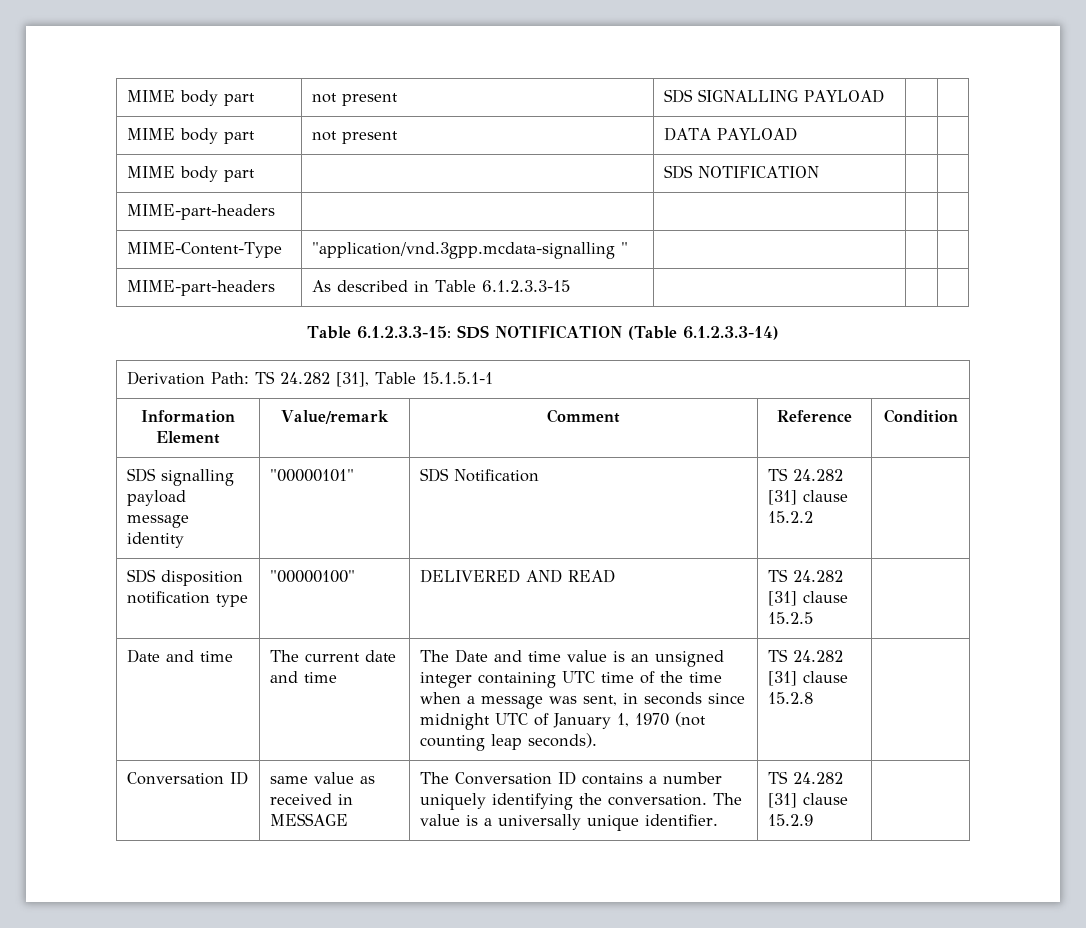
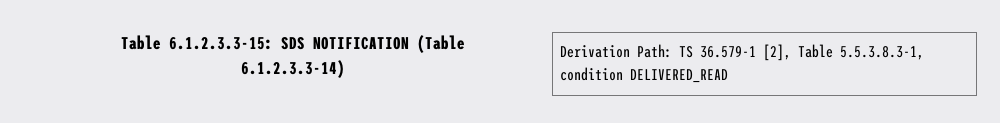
- MIME body part | not present | SDS SIGNALLING PAYLOAD | |
- MIME body part | not present | DATA PAYLOAD | |
- MIME body part | | SDS NOTIFICATION | |
- MIME-part-headers | | | |
- MIME-Content-Type | "application/vnd.3gpp.mcdata-signalling " | | |
- MIME-part-headers | As described in Table 6.1.2.3.3-15 | | |
- Derivation Path: TS 24.282 [31], Table 15.1.5.1-1
- Information Element | Value/remark | Comment | Reference | Condition
- SDS signalling payload message identity | "00000101" | SDS Notification | TS 24.282 [31] clause 15.2.2 |
- SDS disposition notification type | "00000100" | DELIVERED AND READ | TS 24.282 [31] clause 15.2.5 |
- Date and time | The current date and time | The Date and time value is an unsigned integer containing UTC time of the time when a message was sent, in seconds since midnight UTC of January 1, 1970 (not counting leap seconds). | TS 24.282 [31] clause 15.2.8 |
- Conversation ID | same value as received in MESSAGE | The Conversation ID contains a number uniquely identifying the conversation. The value is a universally unique identifier. | TS 24.282 [31] clause 15.2.9 |
+ Derivation Path: TS 36.579-1 [2], Table 5.5.3.8.3-1, condition DELIVERED_READ

